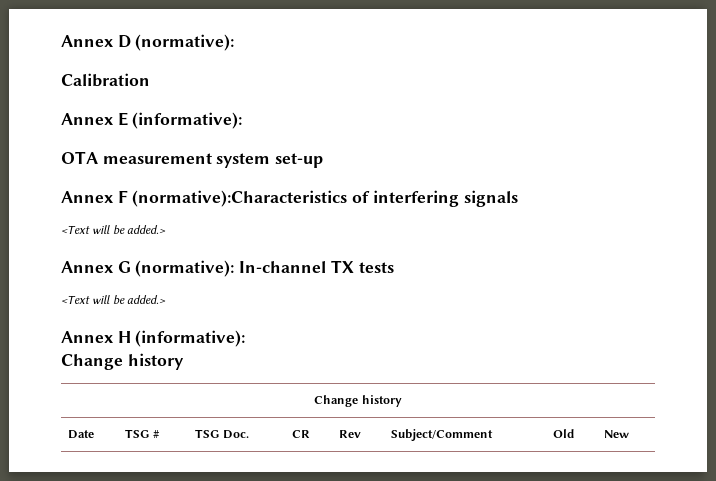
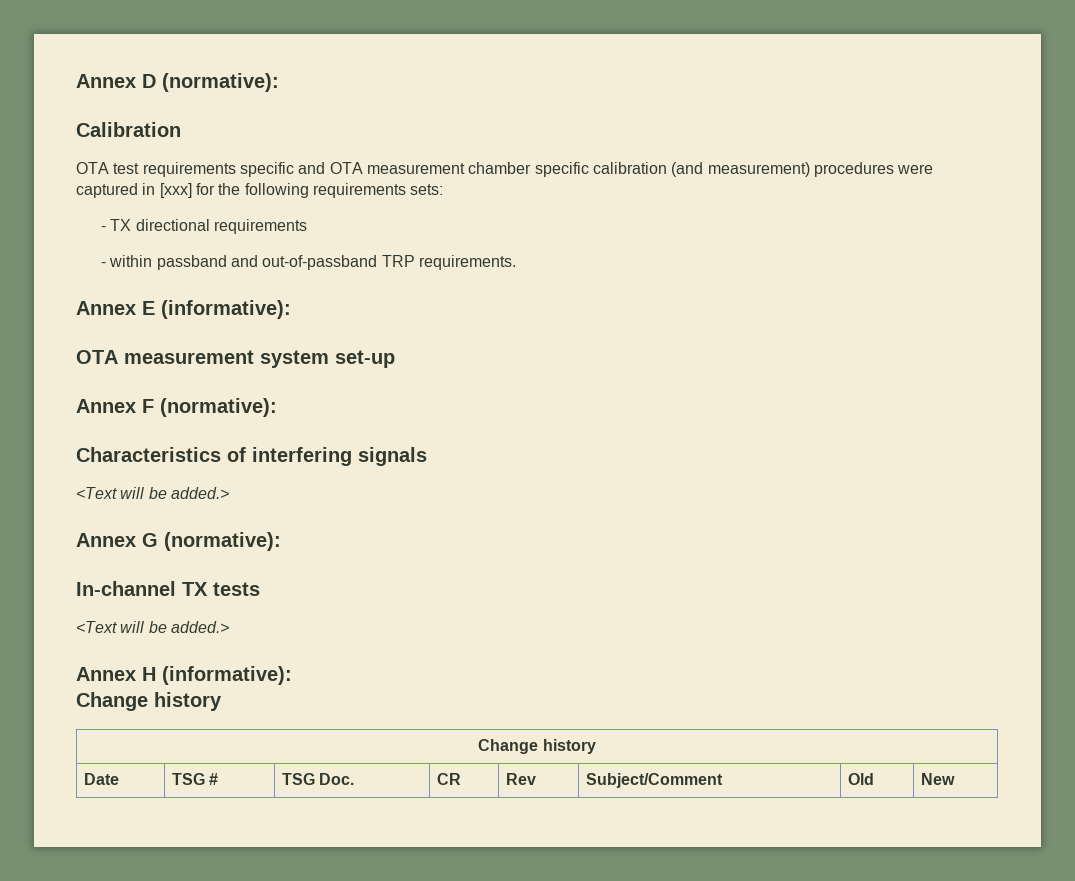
+ OTA test requirements specific and OTA measurement chamber specific calibration (and measurement) procedures were captured in [xxx] for the following requirements sets:
+ - TX directional requirements
+ - within passband and out-of-passband TRP requirements.
- Annex F (normative):Characteristics of interfering signals
+ Annex F (normative):
+ Characteristics of interfering signals
- Annex G (normative): In-channel TX tests
+ Annex G (normative):
+ In-channel TX tests

